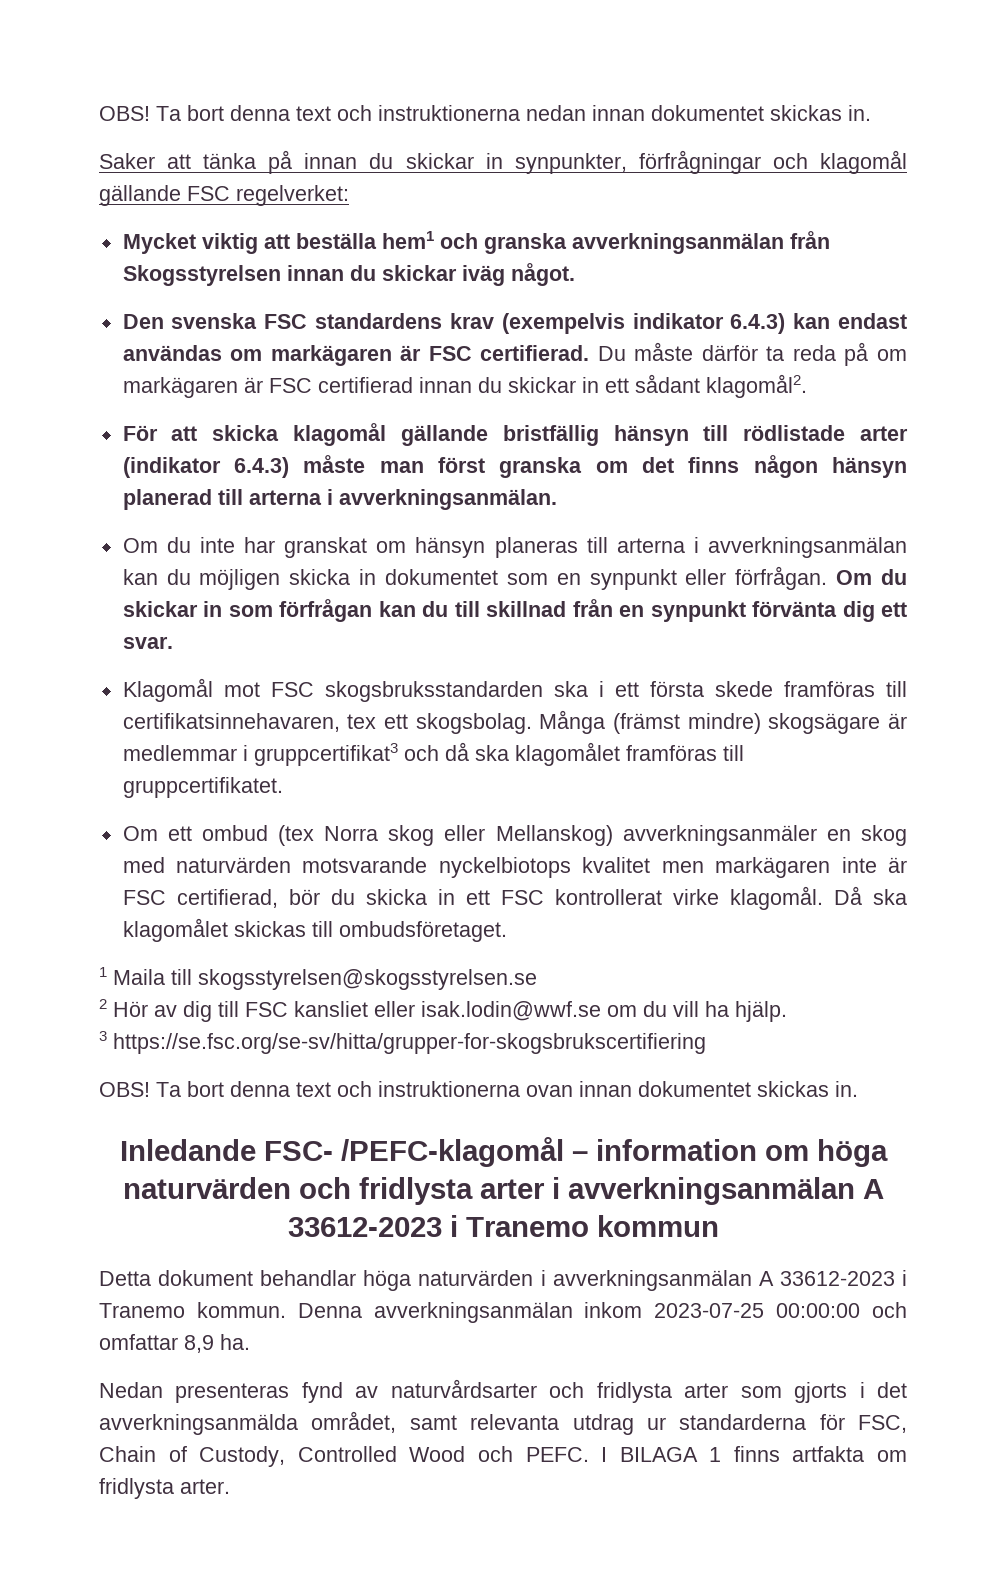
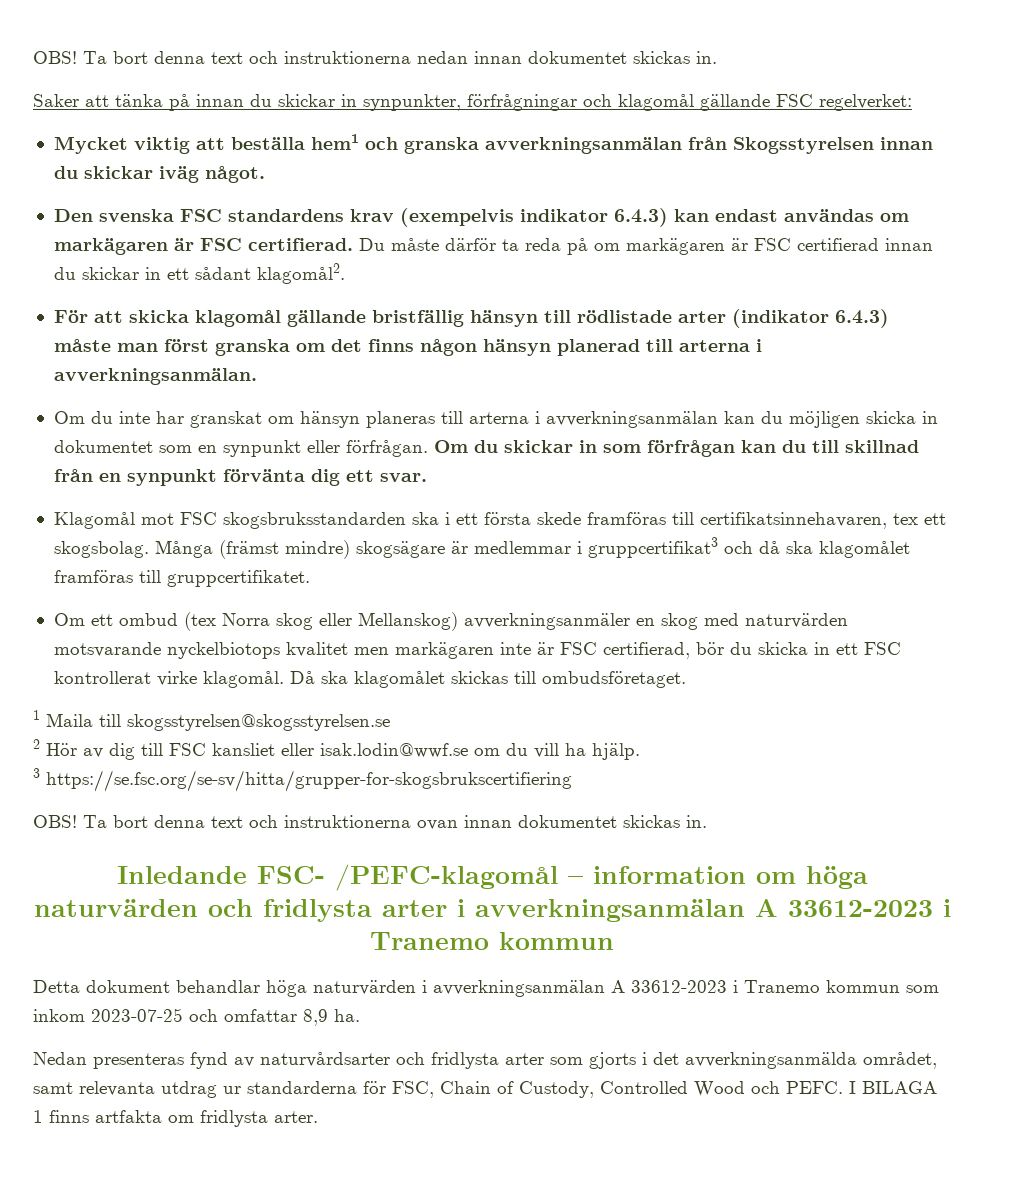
- Detta dokument behandlar höga naturvärden i avverkningsanmälan A 33612-2023 i Tranemo kommun. Denna avverkningsanmälan inkom 2023-07-25 00:00:00 och omfattar 8,9 ha.
+ Detta dokument behandlar höga naturvärden i avverkningsanmälan A 33612-2023 i Tranemo kommun som inkom 2023-07-25 och omfattar 8,9 ha.

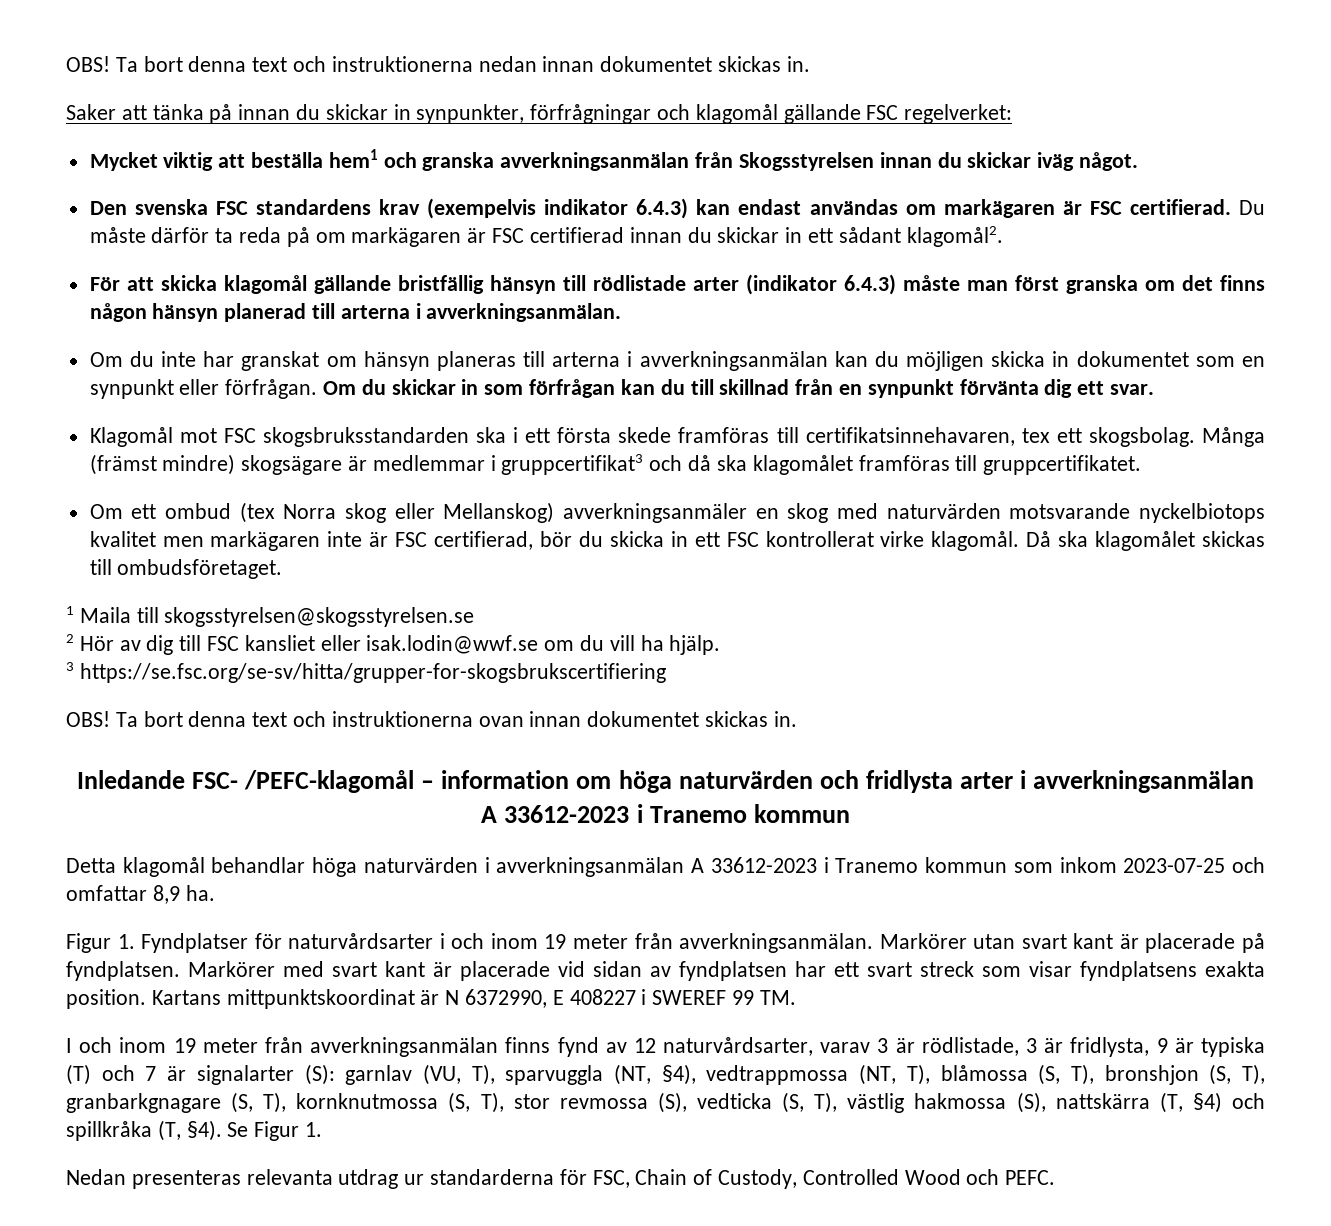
- Detta dokument behandlar höga naturvärden i avverkningsanmälan A 33612-2023 i Tranemo kommun som inkom 2023-07-25 och omfattar 8,9 ha.
+ Detta klagomål behandlar höga naturvärden i avverkningsanmälan A 33612-2023 i Tranemo kommun som inkom 2023-07-25 och omfattar 8,9 ha.
- Nedan presenteras fynd av naturvårdsarter och fridlysta arter som gjorts i det avverkningsanmälda området, samt relevanta utdrag ur standarderna för FSC, Chain of Custody, Controlled Wood och PEFC. I BILAGA 1 finns artfakta om fridlysta arter.
+ Figur 1. Fyndplatser för naturvårdsarter i och inom 19 meter från avverkningsanmälan. Markörer utan svart kant är placerade på fyndplatsen. Markörer med svart kant är placerade vid sidan av fyndplatsen har ett svart streck som visar fyndplatsens exakta position. Kartans mittpunktskoordinat är N 6372990, E 408227 i SWEREF 99 TM.
+ I och inom 19 meter från avverkningsanmälan finns fynd av 12 naturvårdsarter, varav 3 är rödlistade, 3 är fridlysta, 9 är typiska (T) och 7 är signalarter (S): garnlav (VU, T), sparvuggla (NT, §4), vedtrappmossa (NT, T), blåmossa (S, T), bronshjon (S, T), granbarkgnagare (S, T), kornknutmossa (S, T), stor revmossa (S), vedticka (S, T), västlig hakmossa (S), nattskärra (T, §4) och spillkråka (T, §4). Se Figur 1.
+ Nedan presenteras relevanta utdrag ur standarderna för FSC, Chain of Custody, Controlled Wood och PEFC.

